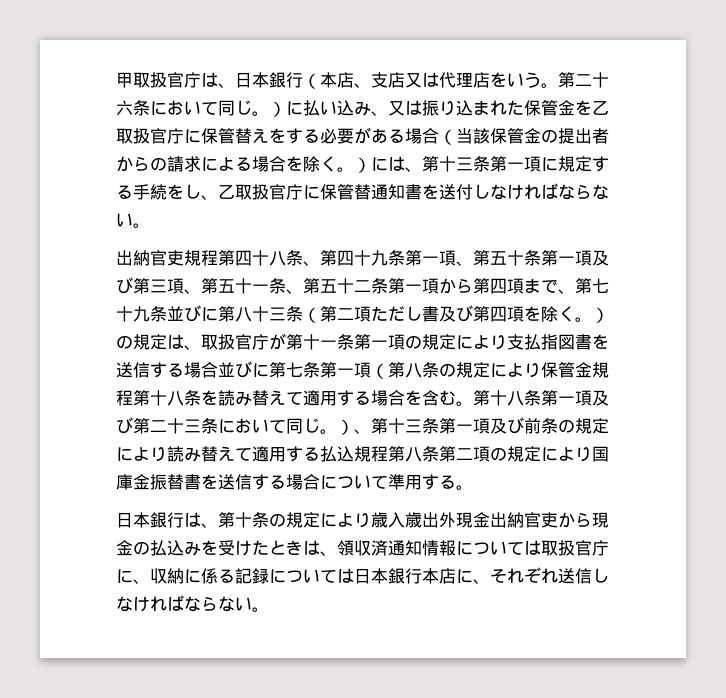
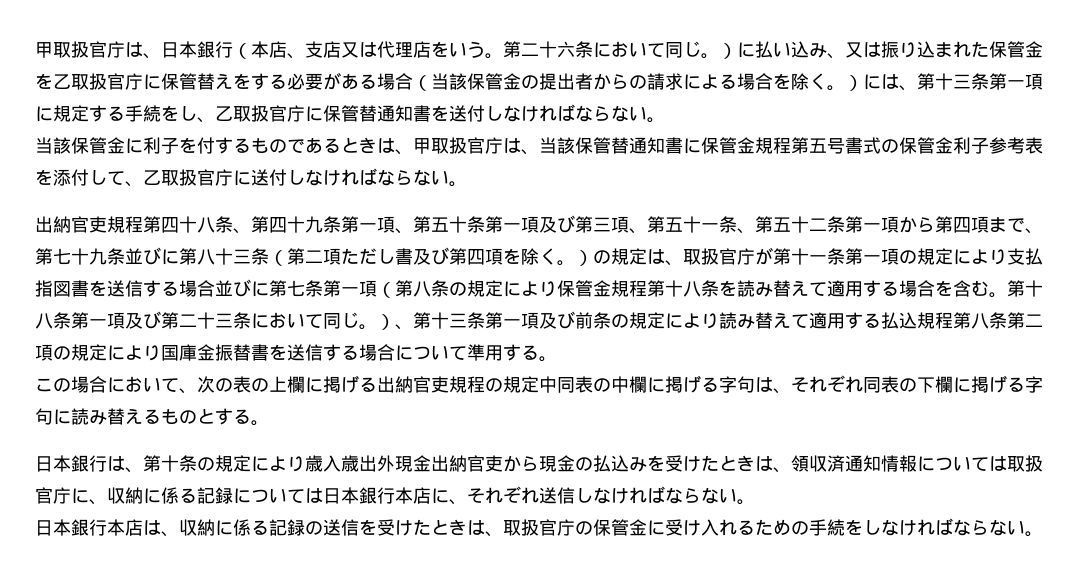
+ 当該保管金に利子を付するものであるときは、甲取扱官庁は、当該保管替通知書に保管金規程第五号書式の保管金利子参考表を添付して、乙取扱官庁に送付しなければならない。
+ この場合において、次の表の上欄に掲げる出納官吏規程の規定中同表の中欄に掲げる字句は、それぞれ同表の下欄に掲げる字句に読み替えるものとする。
+ 日本銀行本店は、収納に係る記録の送信を受けたときは、取扱官庁の保管金に受け入れるための手続をしなければならない。

